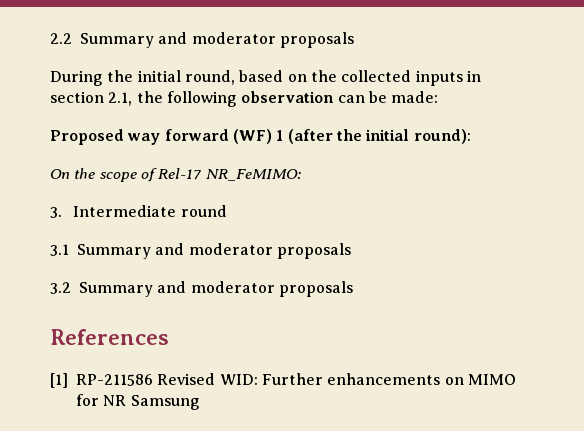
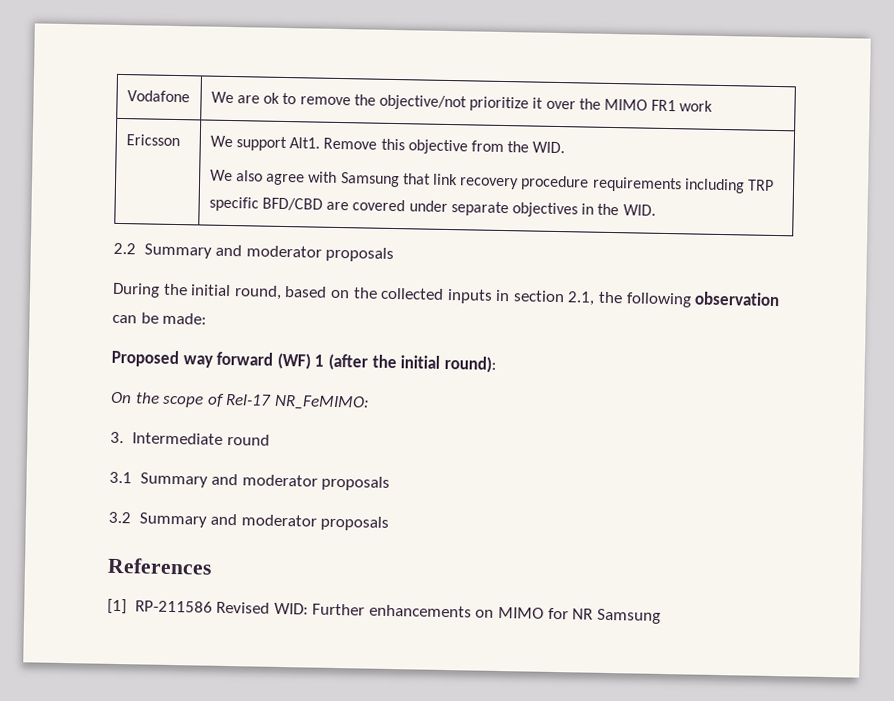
+ Vodafone | We are ok to remove the objective/not prioritize it over the MIMO FR1 work
+ Ericsson | We support Alt1. Remove this objective from the WID.
+ We also agree with Samsung that link recovery procedure requirements including TRP specific BFD/CBD are covered under separate objectives in the WID.

